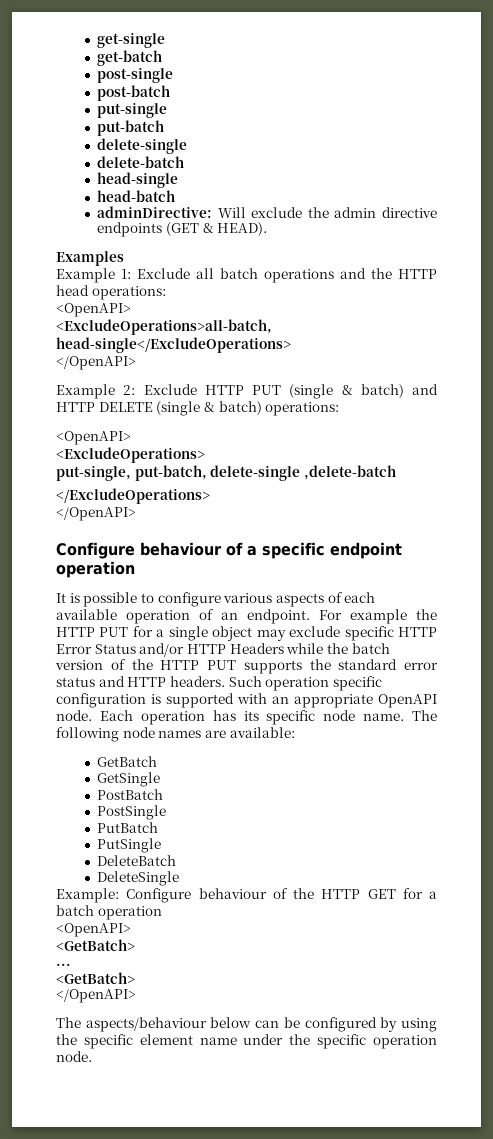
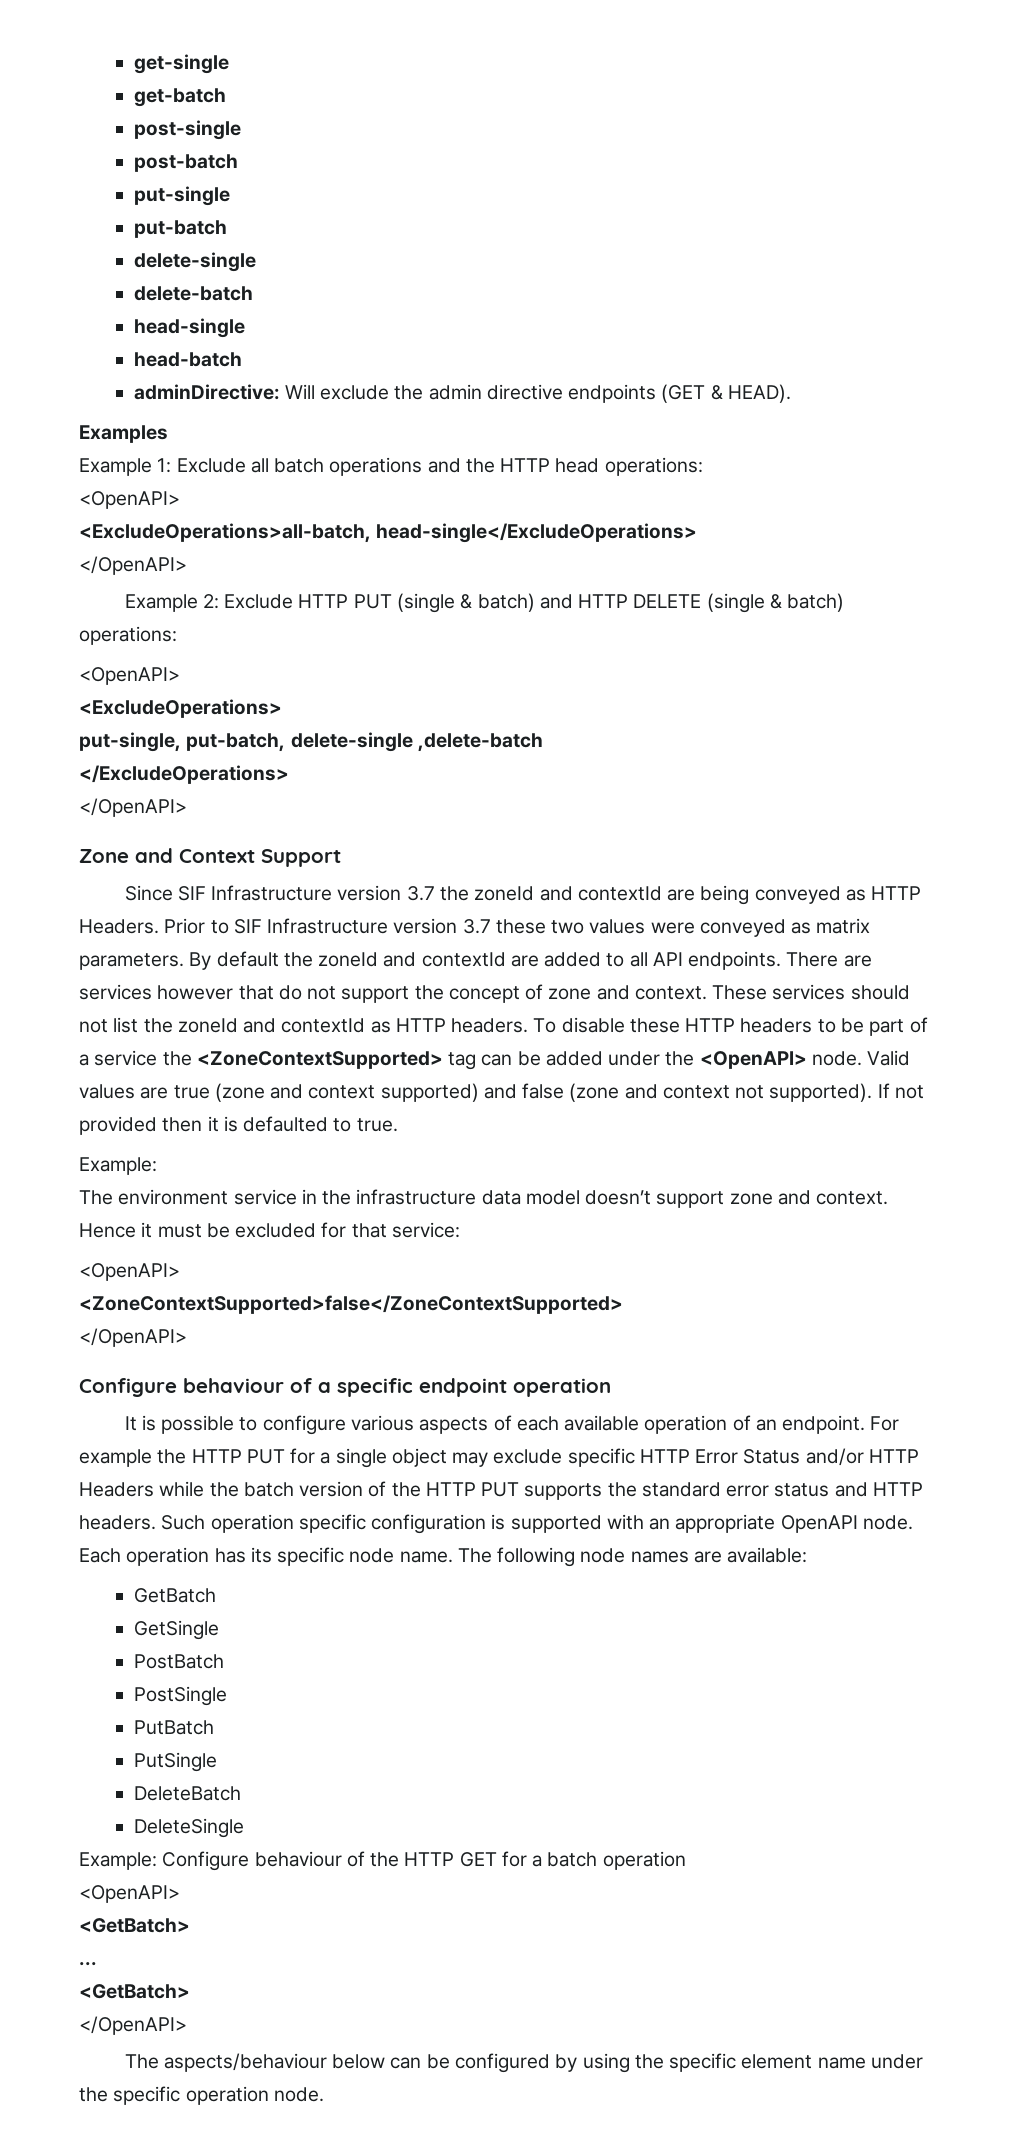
+ Zone and Context Support
+ Since SIF Infrastructure version 3.7 the zoneId and contextId are being conveyed as HTTP Headers. Prior to SIF Infrastructure version 3.7 these two values were conveyed as matrix parameters. By default the zoneId and contextId are added to all API endpoints. There are services however that do not support the concept of zone and context. These services should not list the zoneId and contextId as HTTP headers. To disable these HTTP headers to be part of a service the <ZoneContextSupported> tag can be added under the <OpenAPI> node. Valid values are true (zone and context supported) and false (zone and context not supported). If not provided then it is defaulted to true.
+ Example:
+ The environment service in the infrastructure data model doesn’t support zone and context. Hence it must be excluded for that service:
+ <OpenAPI>
+ <ZoneContextSupported>false</ZoneContextSupported>
+ </OpenAPI>

